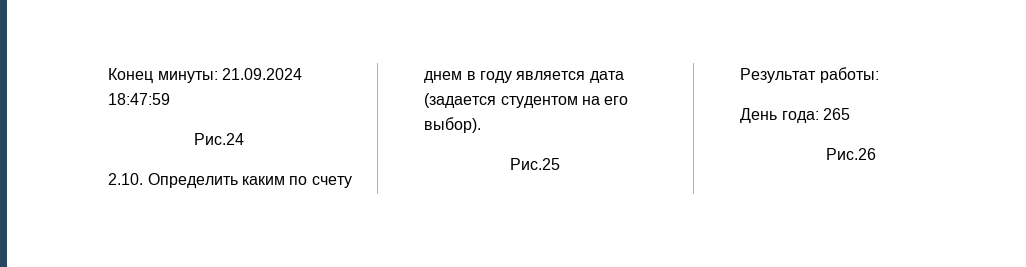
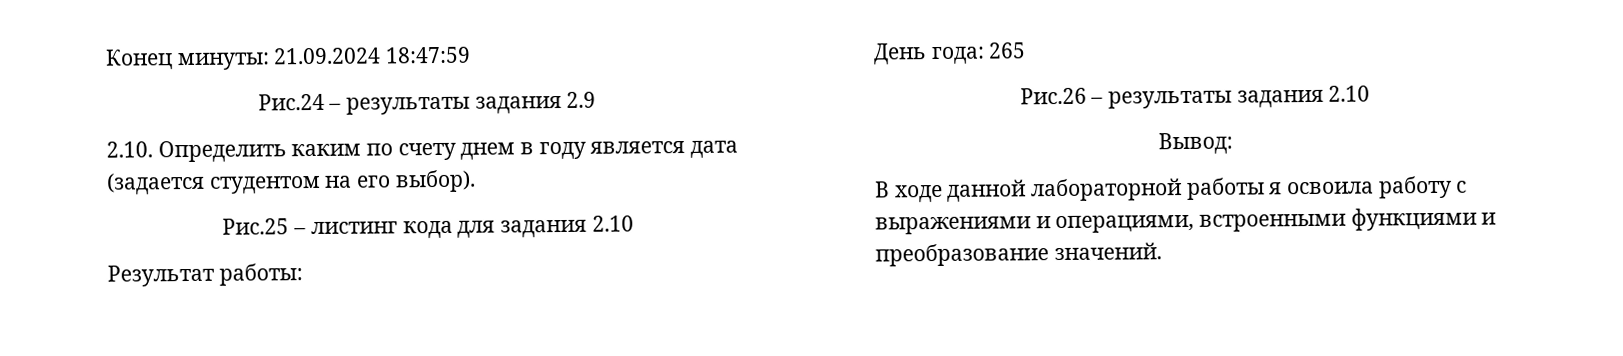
- Рис.24
+ Рис.24 – результаты задания 2.9
- Рис.25
+ Рис.25 – листинг кода для задания 2.10
- Рис.26
+ Рис.26 – результаты задания 2.10
+ Вывод:
+ В ходе данной лабораторной работы я освоила работу с выражениями и операциями, встроенными функциями и преобразование значений.

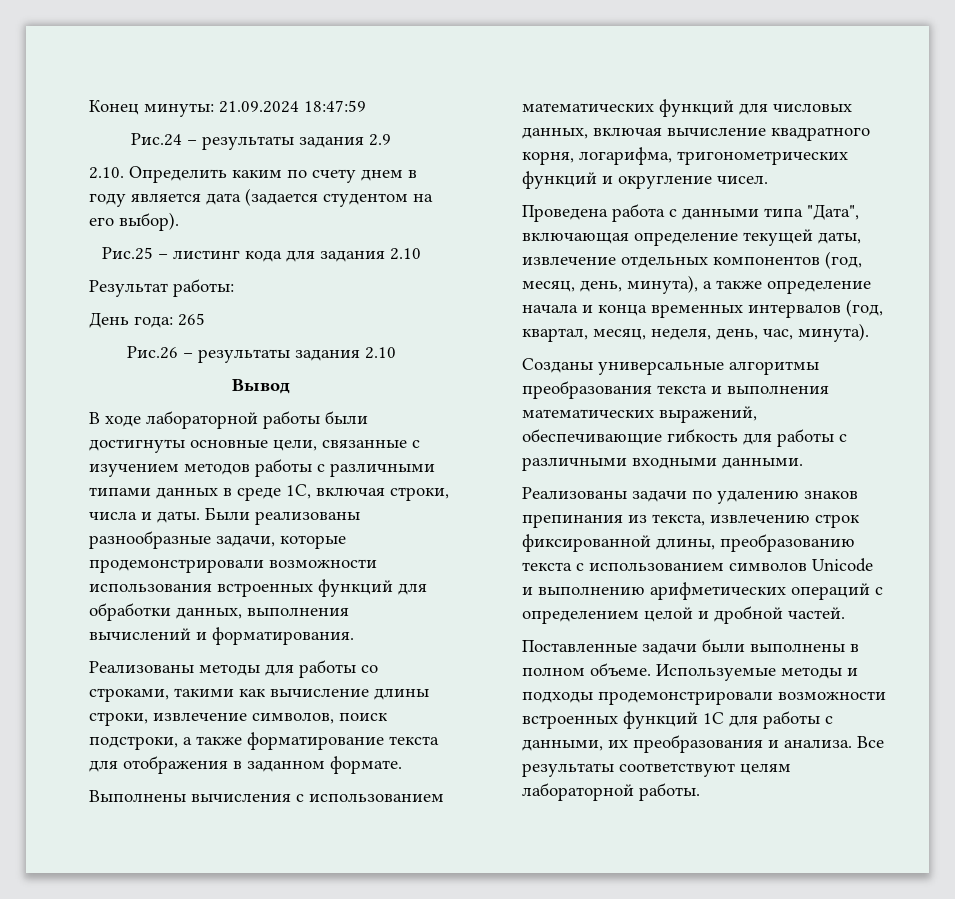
- Вывод:
+ Вывод
- В ходе данной лабораторной работы я освоила работу с выражениями и операциями, встроенными функциями и преобразование значений.
+ В ходе лабораторной работы были достигнуты основные цели, связанные с изучением методов работы с различными типами данных в среде 1С, включая строки, числа и даты. Были реализованы разнообразные задачи, которые продемонстрировали возможности использования встроенных функций для обработки данных, выполнения вычислений и форматирования.
+ Реализованы методы для работы со строками, такими как вычисление длины строки, извлечение символов, поиск подстроки, а также форматирование текста для отображения в заданном формате.
+ Выполнены вычисления с использованием математических функций для числовых данных, включая вычисление квадратного корня, логарифма, тригонометрических функций и округление чисел.
+ Проведена работа с данными типа "Дата", включающая определение текущей даты, извлечение отдельных компонентов (год, месяц, день, минута), а также определение начала и конца временных интервалов (год, квартал, месяц, неделя, день, час, минута).
+ Созданы универсальные алгоритмы преобразования текста и выполнения математических выражений, обеспечивающие гибкость для работы с различными входными данными.
+ Реализованы задачи по удалению знаков препинания из текста, извлечению строк фиксированной длины, преобразованию текста с использованием символов Unicode и выполнению арифметических операций с определением целой и дробной частей.
+ Поставленные задачи были выполнены в полном объеме. Используемые методы и подходы продемонстрировали возможности встроенных функций 1С для работы с данными, их преобразования и анализа. Все результаты соответствуют целям лабораторной работы.

